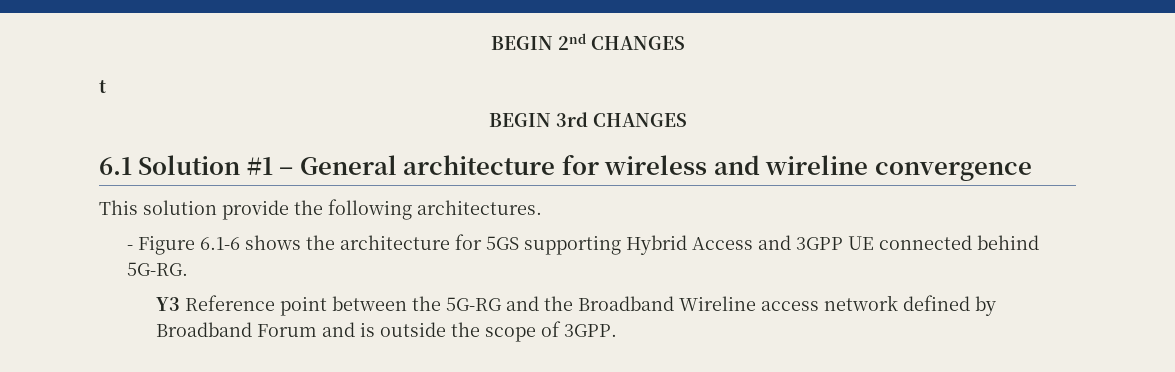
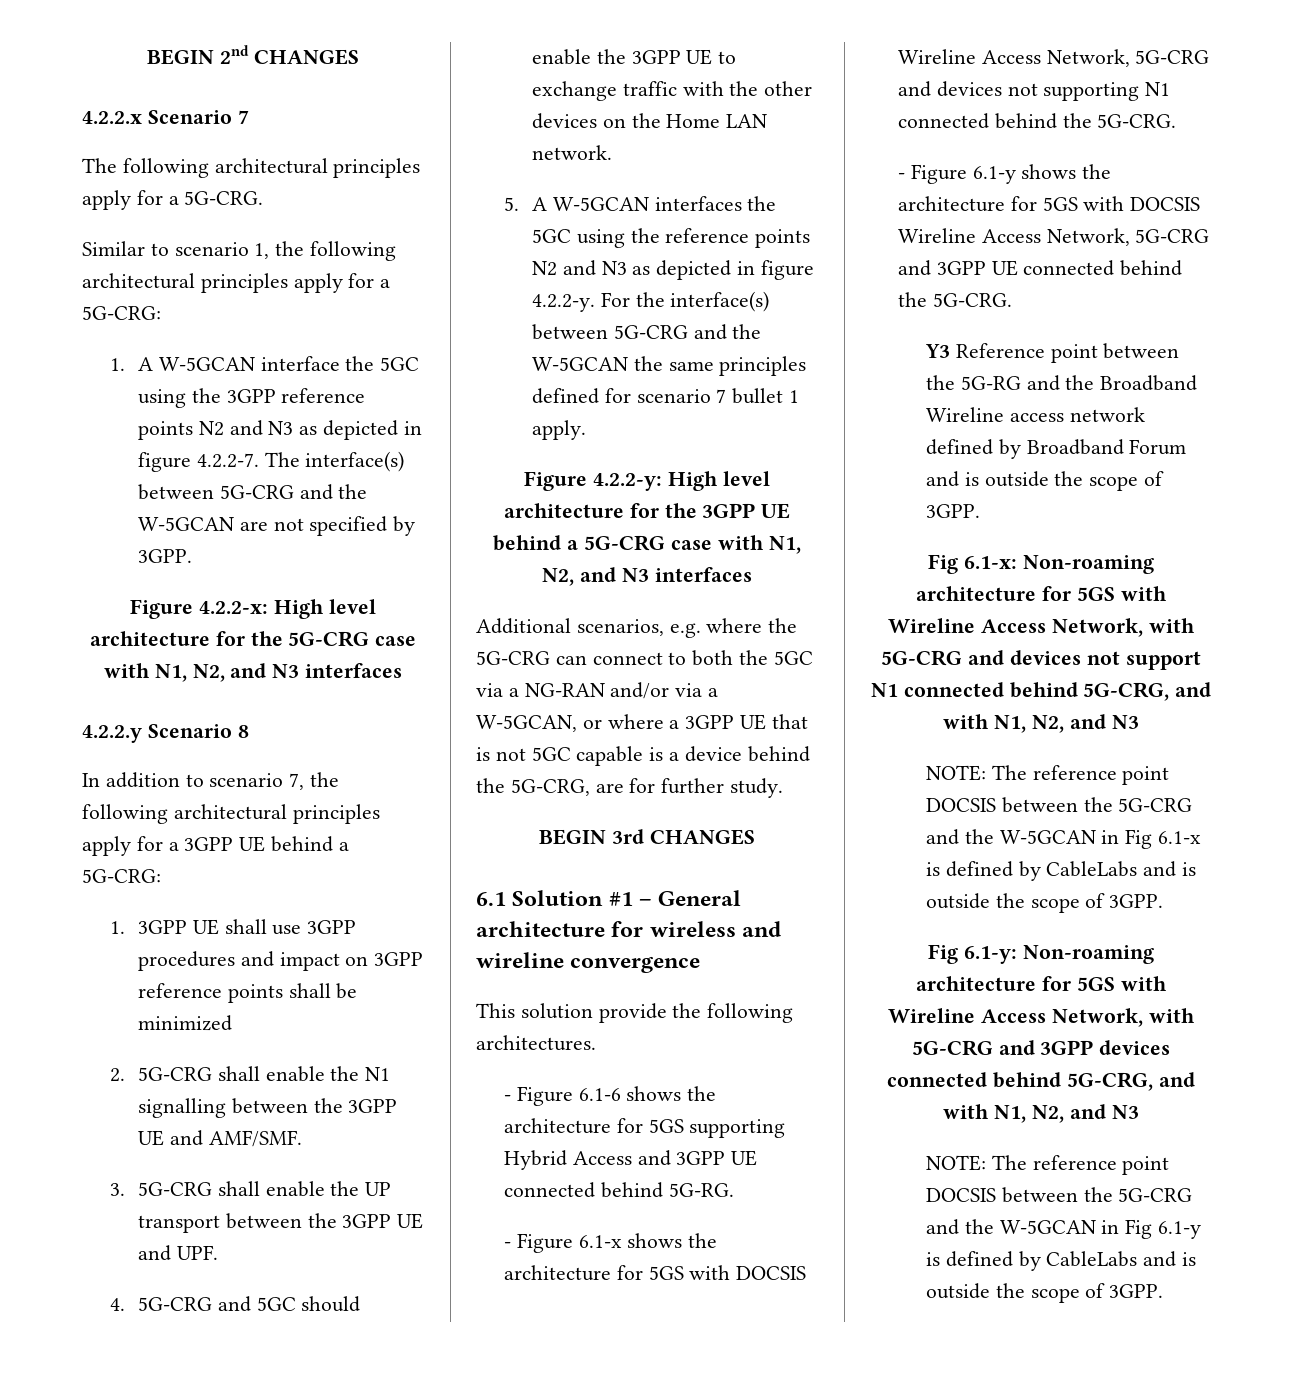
- t
+ 4.2.2.x Scenario 7
+ The following architectural principles apply for a 5G-CRG.
+ Similar to scenario 1, the following architectural principles apply for a 5G-CRG:
+ 1. A W-5GCAN interface the 5GC using the 3GPP reference points N2 and N3 as depicted in figure 4.2.2-7. The interface(s) between 5G-CRG and the W-5GCAN are not specified by 3GPP.
+ Figure 4.2.2-x: High level architecture for the 5G-CRG case with N1, N2, and N3 interfaces
+ 4.2.2.y Scenario 8
+ In addition to scenario 7, the following architectural principles apply for a 3GPP UE behind a 5G-CRG:
+ 1. 3GPP UE shall use 3GPP procedures and impact on 3GPP reference points shall be minimized
+ 2. 5G-CRG shall enable the N1 signalling between the 3GPP UE and AMF/SMF.
+ 3. 5G-CRG shall enable the UP transport between the 3GPP UE and UPF.
+ 4. 5G-CRG and 5GC should enable the 3GPP UE to exchange traffic with the other devices on the Home LAN network.
+ 5. A W-5GCAN interfaces the 5GC using the reference points N2 and N3 as depicted in figure 4.2.2-y. For the interface(s) between 5G-CRG and the W-5GCAN the same principles defined for scenario 7 bullet 1 apply.
+ Figure 4.2.2-y: High level architecture for the 3GPP UE behind a 5G-CRG case with N1, N2, and N3 interfaces
+ Additional scenarios, e.g. where the 5G-CRG can connect to both the 5GC via a NG-RAN and/or via a W-5GCAN, or where a 3GPP UE that is not 5GC capable is a device behind the 5G-CRG, are for further study.
+ - Figure 6.1-x shows the architecture for 5GS with DOCSIS Wireline Access Network, 5G-CRG and devices not supporting N1 connected behind the 5G-CRG.
+ - Figure 6.1-y shows the architecture for 5GS with DOCSIS Wireline Access Network, 5G-CRG and 3GPP UE connected behind the 5G-CRG.
+ Fig 6.1-x: Non-roaming architecture for 5GS with Wireline Access Network, with 5G-CRG and devices not support N1 connected behind 5G-CRG, and with N1, N2, and N3
+ NOTE: The reference point DOCSIS between the 5G-CRG and the W-5GCAN in Fig 6.1-x is defined by CableLabs and is outside the scope of 3GPP.
+ Fig 6.1-y: Non-roaming architecture for 5GS with Wireline Access Network, with 5G-CRG and 3GPP devices connected behind 5G-CRG, and with N1, N2, and N3
+ NOTE: The reference point DOCSIS between the 5G-CRG and the W-5GCAN in Fig 6.1-y is defined by CableLabs and is outside the scope of 3GPP.

